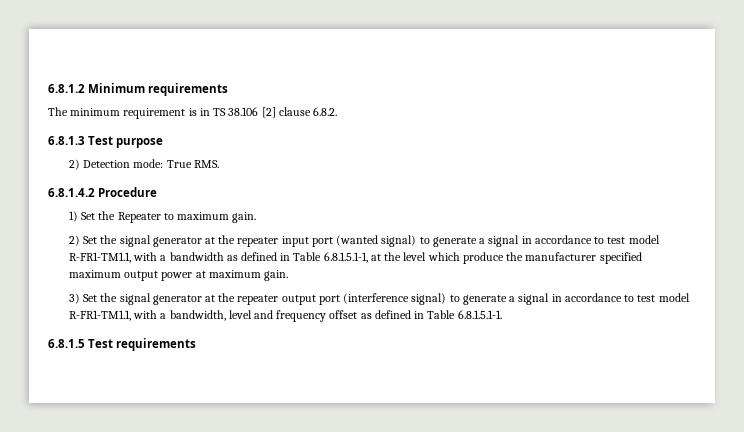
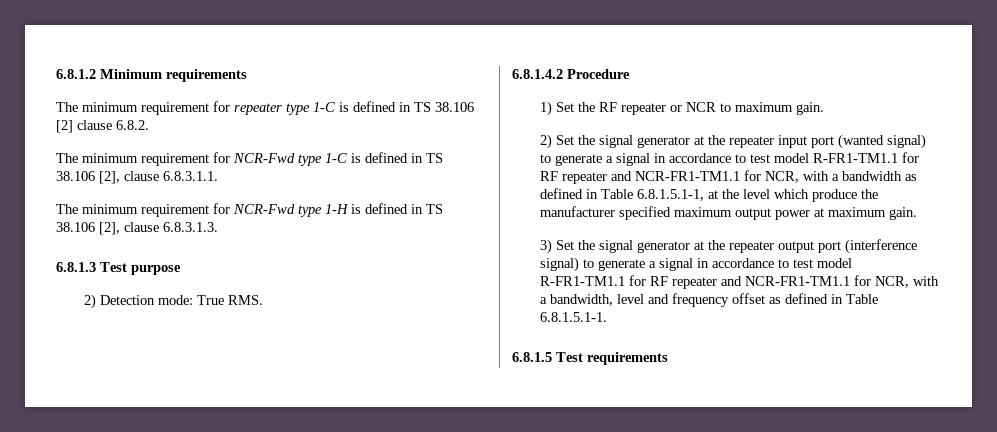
- The minimum requirement is in TS 38.106 [2] clause 6.8.2.
+ The minimum requirement for repeater type 1-C is defined in TS 38.106 [2] clause 6.8.2.
+ The minimum requirement for NCR-Fwd type 1-C is defined in TS 38.106 [2], clause 6.8.3.1.1.
+ The minimum requirement for NCR-Fwd type 1-H is defined in TS 38.106 [2], clause 6.8.3.1.3.
- 1) Set the Repeater to maximum gain.
+ 1) Set the RF repeater or NCR to maximum gain.
- 2) Set the signal generator at the repeater input port (wanted signal) to generate a signal in accordance to test model R-FR1-TM1.1, with a bandwidth as defined in Table 6.8.1.5.1-1, at the level which produce the manufacturer specified maximum output power at maximum gain.
+ 2) Set the signal generator at the repeater input port (wanted signal) to generate a signal in accordance to test model R-FR1-TM1.1 for RF repeater and NCR-FR1-TM1.1 for NCR, with a bandwidth as defined in Table 6.8.1.5.1-1, at the level which produce the manufacturer specified maximum output power at maximum gain.
- 3) Set the signal generator at the repeater output port (interference signal) to generate a signal in accordance to test model R-FR1-TM1.1, with a bandwidth, level and frequency offset as defined in Table 6.8.1.5.1-1.
+ 3) Set the signal generator at the repeater output port (interference signal) to generate a signal in accordance to test model R-FR1-TM1.1 for RF repeater and NCR-FR1-TM1.1 for NCR, with a bandwidth, level and frequency offset as defined in Table 6.8.1.5.1-1.

